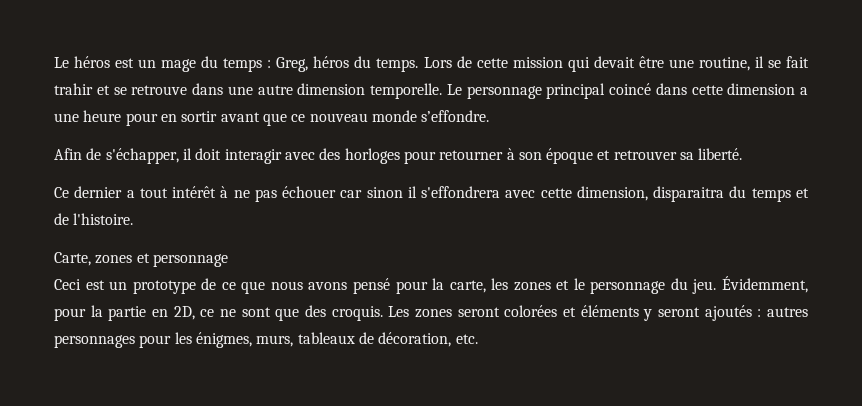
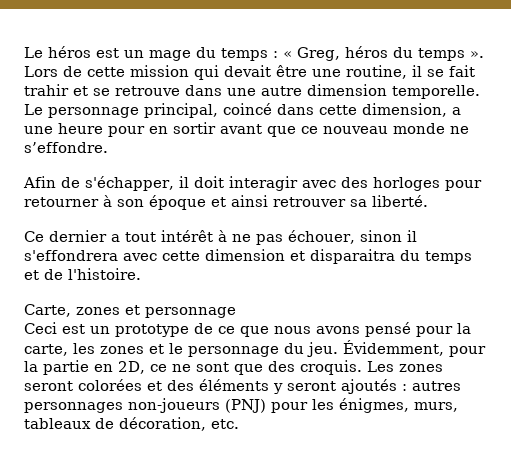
- Le héros est un mage du temps : Greg, héros du temps.
+ Le héros est un mage du temps : « Greg, héros du temps ».
- Le personnage principal coincé dans cette dimension a une heure pour en sortir avant que ce nouveau monde s’effondre.
+ Le personnage principal, coincé dans cette dimension, a une heure pour en sortir avant que ce nouveau monde ne s’effondre.
- Afin de s'échapper, il doit interagir avec des horloges pour retourner à son époque et retrouver sa liberté.
+ Afin de s'échapper, il doit interagir avec des horloges pour retourner à son époque et ainsi retrouver sa liberté.
- Ce dernier a tout intérêt à ne pas échouer car sinon il s'effondrera avec cette dimension, disparaitra du temps et de l'histoire.
+ Ce dernier a tout intérêt à ne pas échouer, sinon il s'effondrera avec cette dimension et disparaitra du temps et de l'histoire.
- Les zones seront colorées et éléments y seront ajoutés : autres personnages pour les énigmes, murs, tableaux de décoration, etc.
+ Les zones seront colorées et des éléments y seront ajoutés : autres personnages non-joueurs (PNJ) pour les énigmes, murs, tableaux de décoration, etc.

